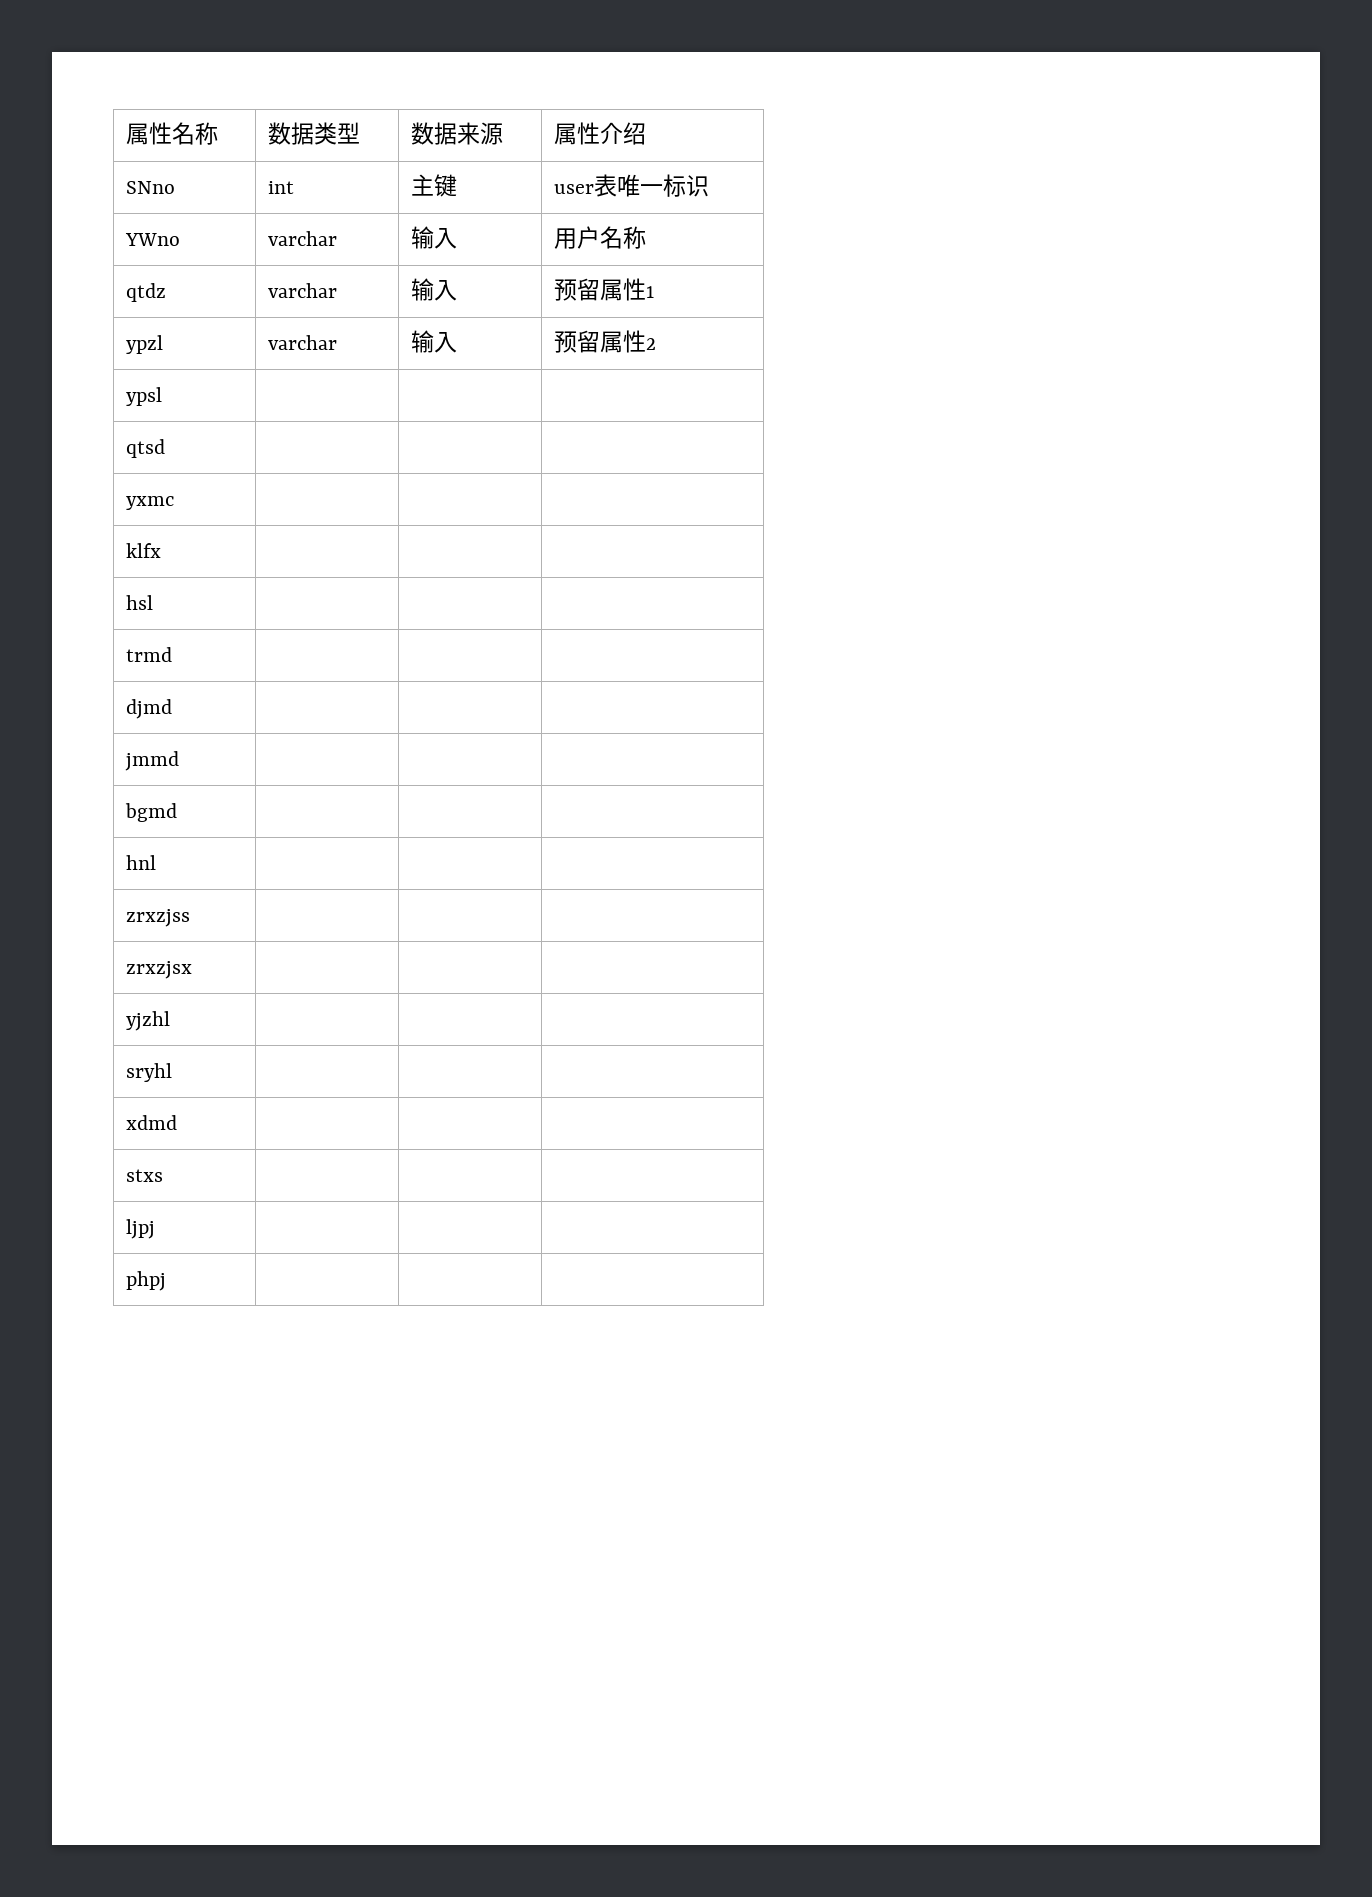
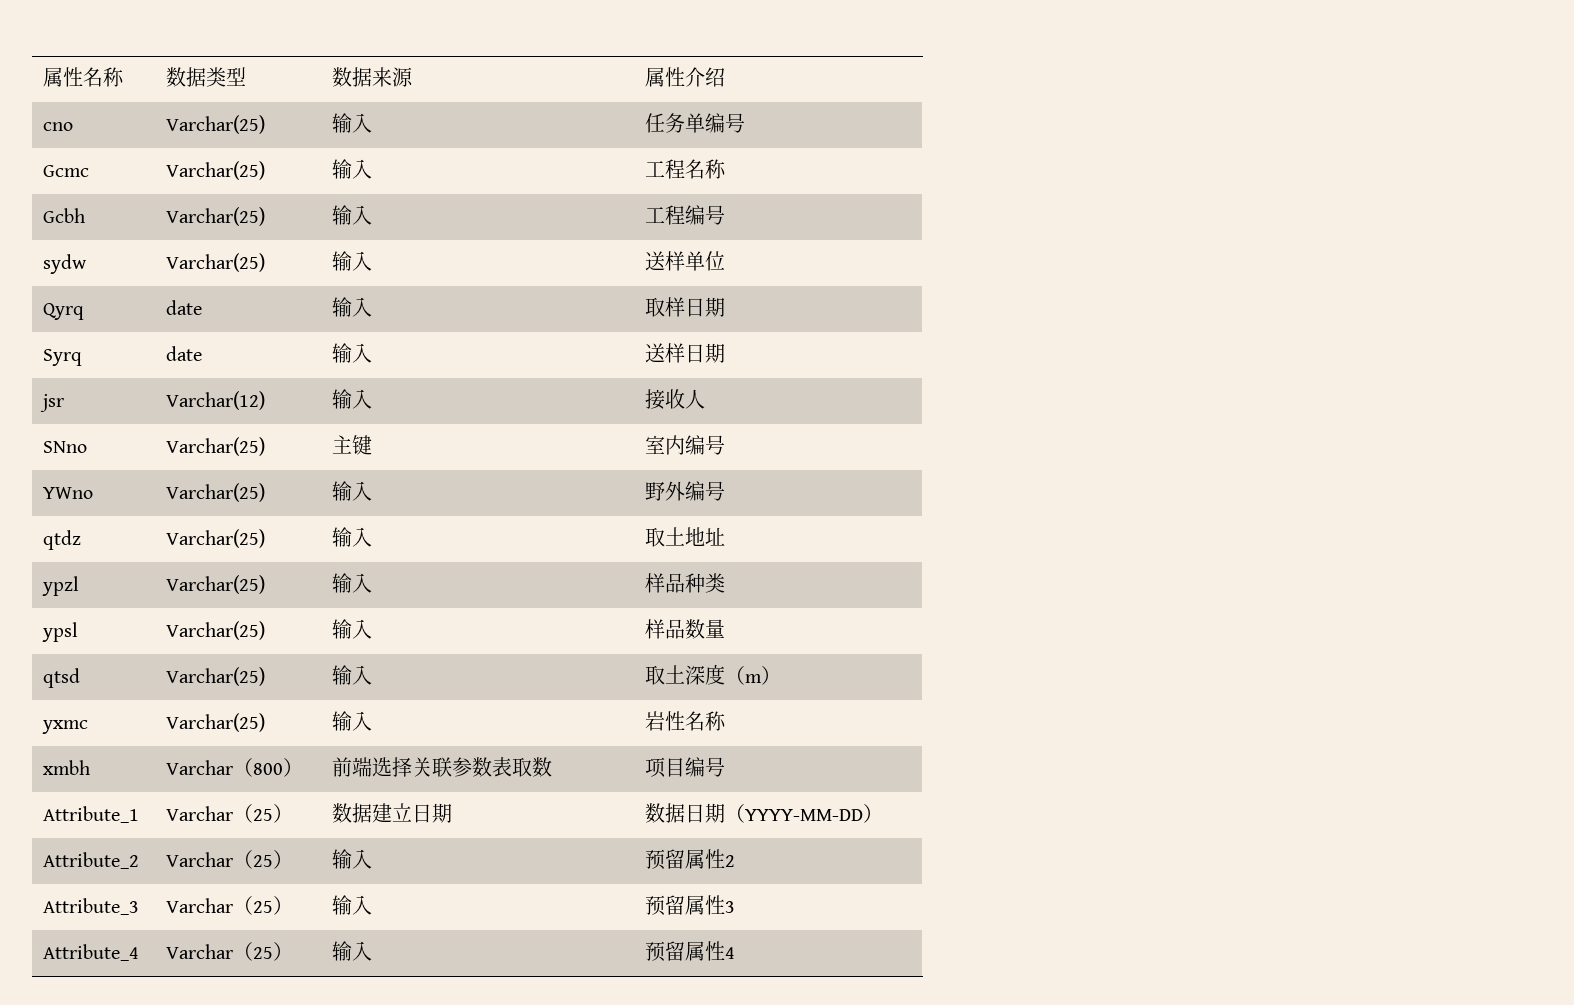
+ cno | Varchar(25) | 输入 | 任务单编号
+ Gcmc | Varchar(25) | 输入 | 工程名称
+ Gcbh | Varchar(25) | 输入 | 工程编号
+ sydw | Varchar(25) | 输入 | 送样单位
+ Qyrq | date | 输入 | 取样日期
+ Syrq | date | 输入 | 送样日期
+ jsr | Varchar(12) | 输入 | 接收人
- SNno | int | 主键 | user表唯一标识
+ SNno | Varchar(25) | 主键 | 室内编号
- YWno | varchar | 输入 | 用户名称
+ YWno | Varchar(25) | 输入 | 野外编号
- qtdz | varchar | 输入 | 预留属性1
- ypzl | varchar | 输入 | 预留属性2
- ypsl | | |
- qtsd | | |
- yxmc | | |
- klfx | | |
- hsl | | |
- trmd | | |
- djmd | | |
- jmmd | | |
- bgmd | | |
- hnl | | |
- zrxzjss | | |
- zrxzjsx | | |
- yjzhl | | |
- sryhl | | |
- xdmd | | |
- stxs | | |
- ljpj | | |
- phpj | | |
+ qtdz | Varchar(25) | 输入 | 取土地址
+ ypzl | Varchar(25) | 输入 | 样品种类
+ ypsl | Varchar(25) | 输入 | 样品数量
+ qtsd | Varchar(25) | 输入 | 取土深度（m）
+ yxmc | Varchar(25) | 输入 | 岩性名称
+ xmbh | Varchar（800） | 前端选择关联参数表取数 | 项目编号
+ Attribute_1 | Varchar（25） | 数据建立日期 | 数据日期（YYYY-MM-DD）
+ Attribute_2 | Varchar（25） | 输入 | 预留属性2
+ Attribute_3 | Varchar（25） | 输入 | 预留属性3
+ Attribute_4 | Varchar（25） | 输入 | 预留属性4

